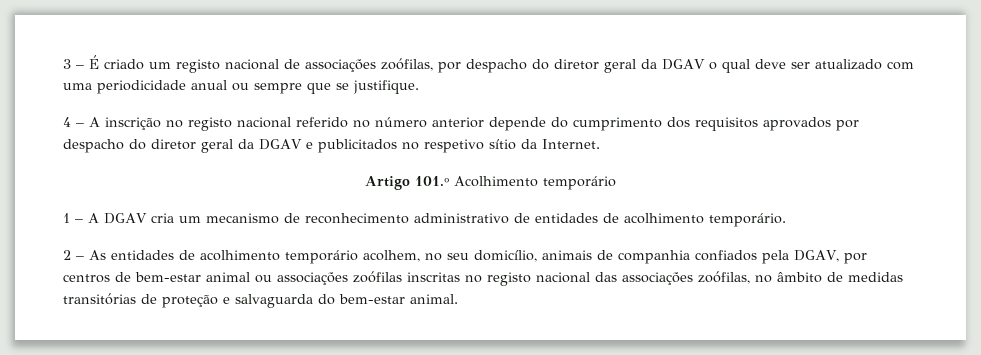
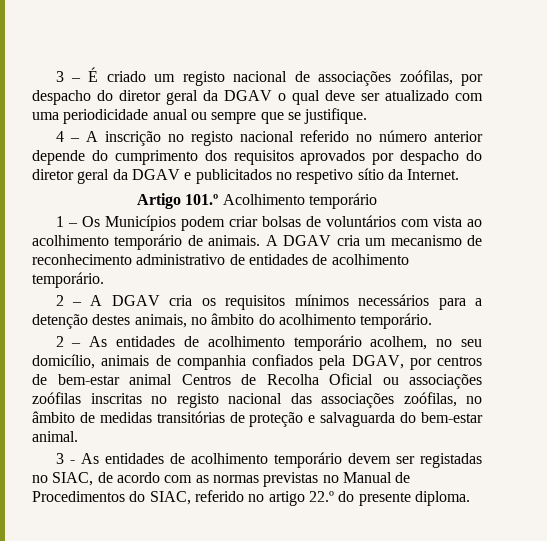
- 1 – A DGAV cria um mecanismo de reconhecimento administrativo de entidades de acolhimento temporário.
+ 1 – Os Municípios podem criar bolsas de voluntários com vista ao acolhimento temporário de animais. A DGAV cria um mecanismo de reconhecimento administrativo de entidades de acolhimento temporário.
+ 2 – A DGAV cria os requisitos mínimos necessários para a detenção destes animais, no âmbito do acolhimento temporário.
- 2 – As entidades de acolhimento temporário acolhem, no seu domicílio, animais de companhia confiados pela DGAV, por centros de bem-estar animal ou associações zoófilas inscritas no registo nacional das associações zoófilas, no âmbito de medidas transitórias de proteção e salvaguarda do bem-estar animal.
+ 2 – As entidades de acolhimento temporário acolhem, no seu domicílio, animais de companhia confiados pela DGAV, por centros de bem-estar animal Centros de Recolha Oficial ou associações zoófilas inscritas no registo nacional das associações zoófilas, no âmbito de medidas transitórias de proteção e salvaguarda do bem-estar animal.
+ 3 - As entidades de acolhimento temporário devem ser registadas no SIAC, de acordo com as normas previstas no Manual de Procedimentos do SIAC, referido no artigo 22.º do presente diploma.

